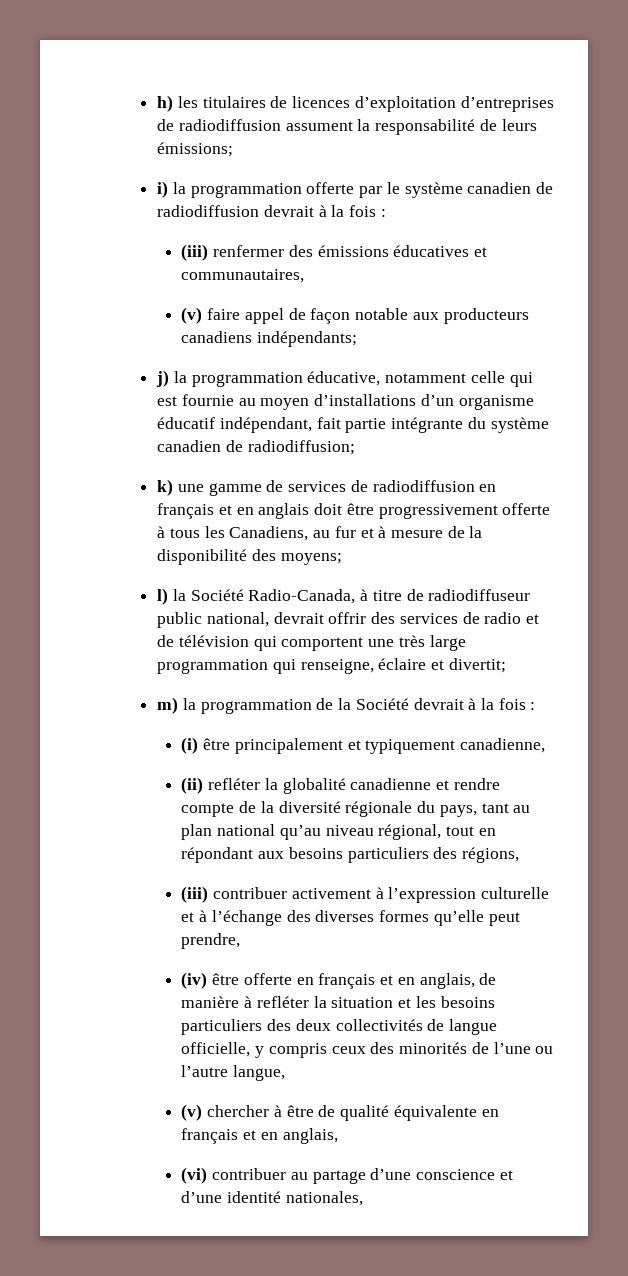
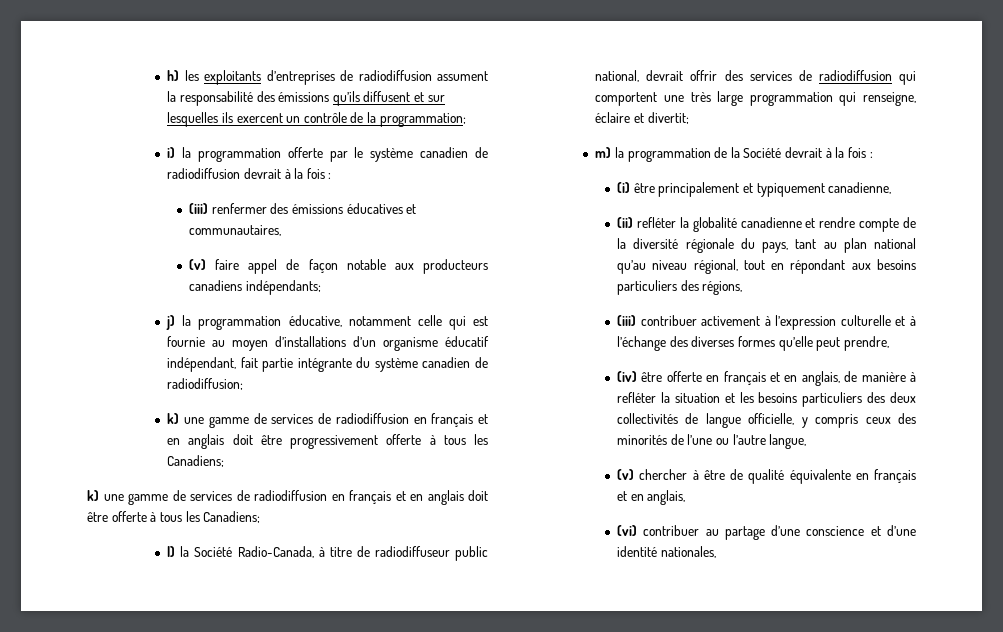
- h) les titulaires de licences d’exploitation d’entreprises de radiodiffusion assument la responsabilité de leurs émissions;
+ h) les exploitants d’entreprises de radiodiffusion assument la responsabilité des émissions qu’ils diffusent et sur lesquelles ils exercent un contrôle de la programmation;
- k) une gamme de services de radiodiffusion en français et en anglais doit être progressivement offerte à tous les Canadiens, au fur et à mesure de la disponibilité des moyens;
+ k) une gamme de services de radiodiffusion en français et en anglais doit être progressivement offerte à tous les Canadiens;
+ k) une gamme de services de radiodiffusion en français et en anglais doit être offerte à tous les Canadiens;
- l) la Société Radio-Canada, à titre de radiodiffuseur public national, devrait offrir des services de radio et de télévision qui comportent une très large programmation qui renseigne, éclaire et divertit;
+ l) la Société Radio-Canada, à titre de radiodiffuseur public national, devrait offrir des services de radiodiffusion qui comportent une très large programmation qui renseigne, éclaire et divertit;

